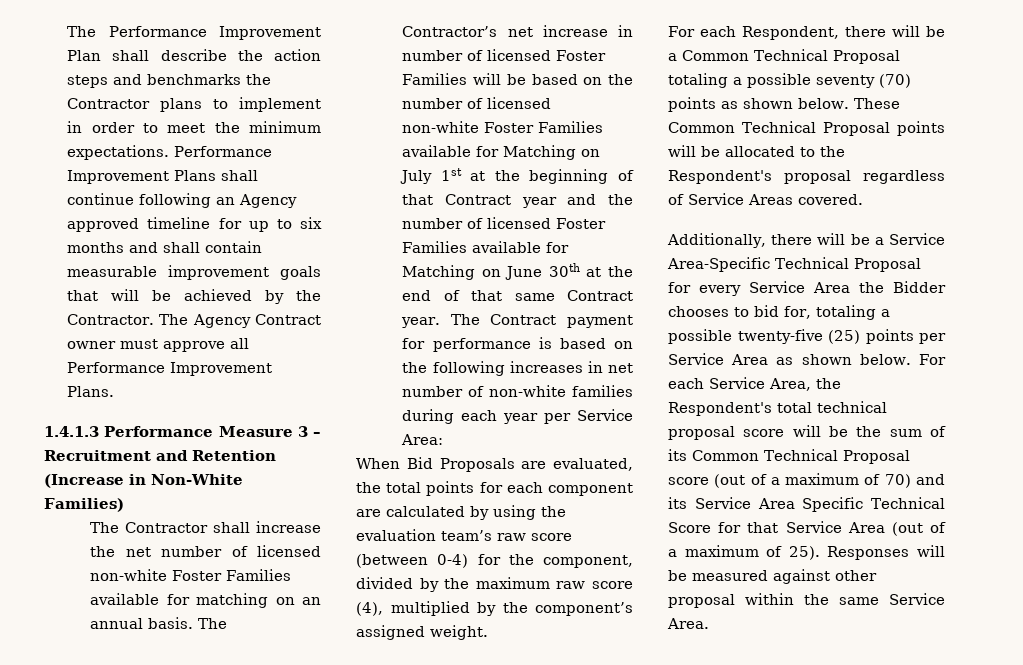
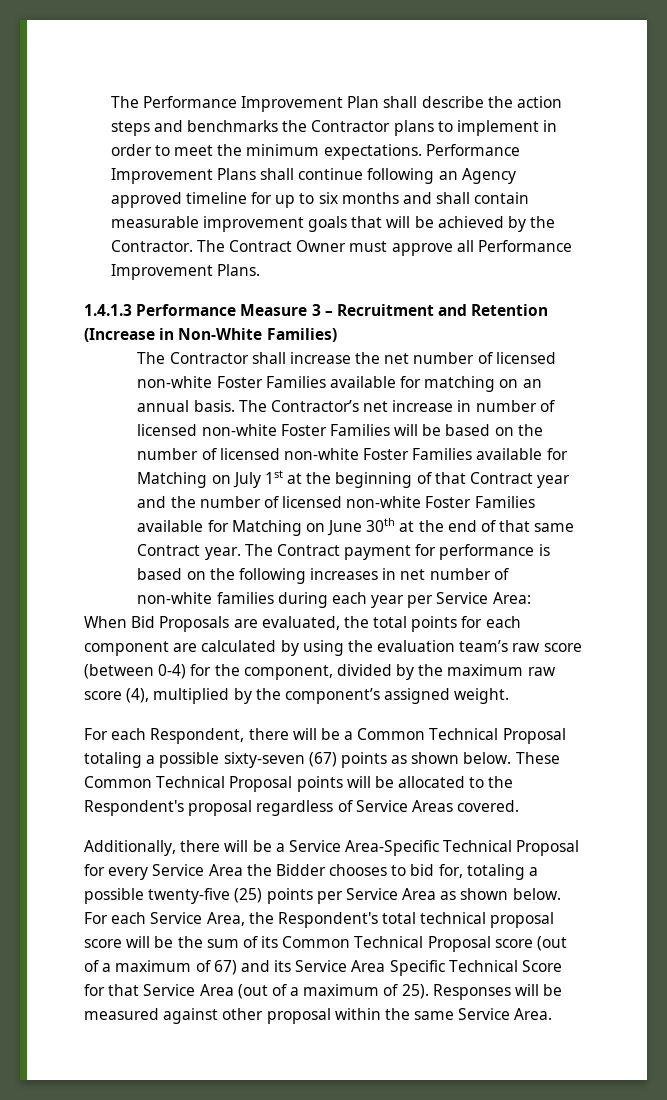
- The Agency Contract owner must approve all Performance Improvement Plans.
+ The Contract Owner must approve all Performance Improvement Plans.
- The Contractor’s net increase in number of licensed Foster Families will be based on the number of licensed non-white Foster Families available for Matching on July 1st at the beginning of that Contract year and the number of licensed Foster Families available for Matching on June 30th at the end of that same Contract year.
+ The Contractor’s net increase in number of licensed non-white Foster Families will be based on the number of licensed non-white Foster Families available for Matching on July 1st at the beginning of that Contract year and the number of licensed non-white Foster Families available for Matching on June 30th at the end of that same Contract year.
- For each Respondent, there will be a Common Technical Proposal totaling a possible seventy (70) points as shown below.
+ For each Respondent, there will be a Common Technical Proposal totaling a possible sixty-seven (67) points as shown below.
- For each Service Area, the Respondent's total technical proposal score will be the sum of its Common Technical Proposal score (out of a maximum of 70) and its Service Area Specific Technical Score for that Service Area (out of a maximum of 25).
+ For each Service Area, the Respondent's total technical proposal score will be the sum of its Common Technical Proposal score (out of a maximum of 67) and its Service Area Specific Technical Score for that Service Area (out of a maximum of 25).

